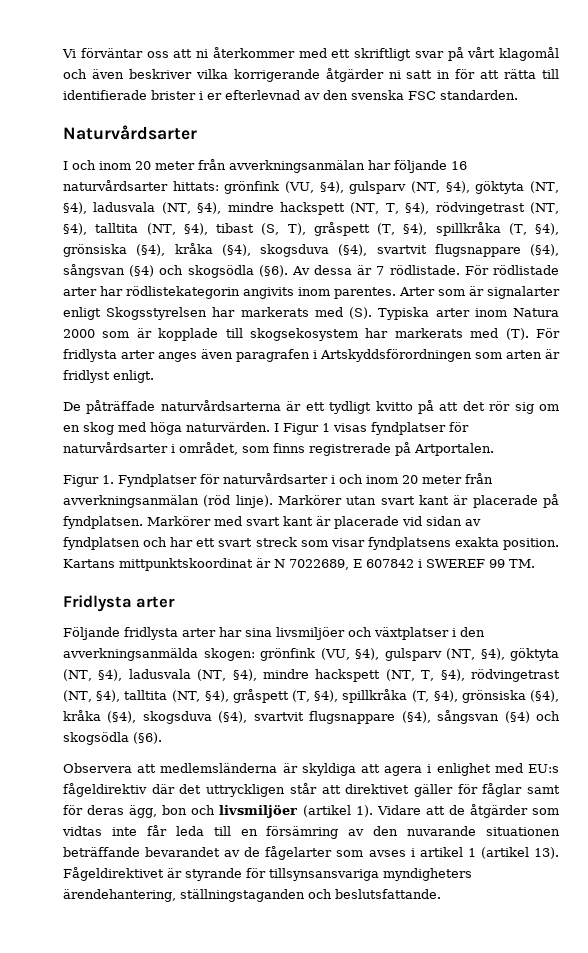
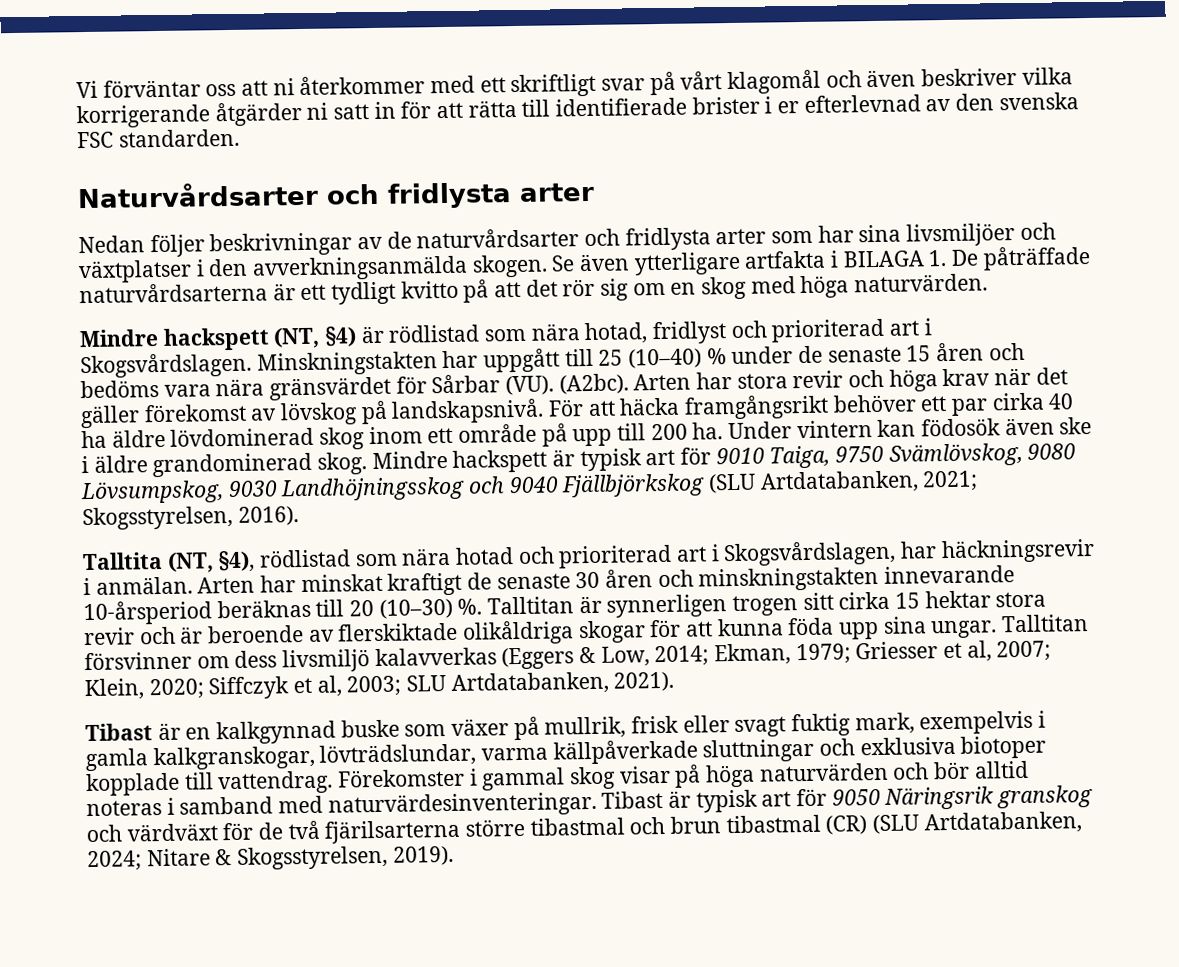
- Naturvårdsarter
- I och inom 20 meter från avverkningsanmälan har följande 16 naturvårdsarter hittats: grönfink (VU, §4), gulsparv (NT, §4), göktyta (NT, §4), ladusvala (NT, §4), mindre hackspett (NT, T, §4), rödvingetrast (NT, §4), talltita (NT, §4), tibast (S, T), gråspett (T, §4), spillkråka (T, §4), grönsiska (§4), kråka (§4), skogsduva (§4), svartvit flugsnappare (§4), sångsvan (§4) och skogsödla (§6). Av dessa är 7 rödlistade. För rödlistade arter har rödlistekategorin angivits inom parentes. Arter som är signalarter enligt Skogsstyrelsen har markerats med (S). Typiska arter inom Natura 2000 som är kopplade till skogsekosystem har markerats med (T). För fridlysta arter anges även paragrafen i Artskyddsförordningen som arten är fridlyst enligt.
- De påträffade naturvårdsarterna är ett tydligt kvitto på att det rör sig om en skog med höga naturvärden. I Figur 1 visas fyndplatser för naturvårdsarter i området, som finns registrerade på Artportalen.
- Figur 1. Fyndplatser för naturvårdsarter i och inom 20 meter från avverkningsanmälan (röd linje). Markörer utan svart kant är placerade på fyndplatsen. Markörer med svart kant är placerade vid sidan av fyndplatsen och har ett svart streck som visar fyndplatsens exakta position. Kartans mittpunktskoordinat är N 7022689, E 607842 i SWEREF 99 TM.
- Fridlysta arter
- Följande fridlysta arter har sina livsmiljöer och växtplatser i den avverkningsanmälda skogen: grönfink (VU, §4), gulsparv (NT, §4), göktyta (NT, §4), ladusvala (NT, §4), mindre hackspett (NT, T, §4), rödvingetrast (NT, §4), talltita (NT, §4), gråspett (T, §4), spillkråka (T, §4), grönsiska (§4), kråka (§4), skogsduva (§4), svartvit flugsnappare (§4), sångsvan (§4) och skogsödla (§6).
- Observera att medlemsländerna är skyldiga att agera i enlighet med EU:s fågeldirektiv där det uttryckligen står att direktivet gäller för fåglar samt för deras ägg, bon och livsmiljöer (artikel 1). Vidare att de åtgärder som vidtas inte får leda till en försämring av den nuvarande situationen beträffande bevarandet av de fågelarter som avses i artikel 1 (artikel 13). Fågeldirektivet är styrande för tillsynsansvariga myndigheters ärendehantering, ställningstaganden och beslutsfattande.
+ Naturvårdsarter och fridlysta arter
+ Nedan följer beskrivningar av de naturvårdsarter och fridlysta arter som har sina livsmiljöer och växtplatser i den avverkningsanmälda skogen. Se även ytterligare artfakta i BILAGA 1. De påträffade naturvårdsarterna är ett tydligt kvitto på att det rör sig om en skog med höga naturvärden.
+ Mindre hackspett (NT, §4) är rödlistad som nära hotad, fridlyst och prioriterad art i Skogsvårdslagen. Minskningstakten har uppgått till 25 (10–40) % under de senaste 15 åren och bedöms vara nära gränsvärdet för Sårbar (VU). (A2bc). Arten har stora revir och höga krav när det gäller förekomst av lövskog på landskapsnivå. För att häcka framgångsrikt behöver ett par cirka 40 ha äldre lövdominerad skog inom ett område på upp till 200 ha. Under vintern kan födosök även ske i äldre grandominerad skog. Mindre hackspett är typisk art för 9010 Taiga, 9750 Svämlövskog, 9080 Lövsumpskog, 9030 Landhöjningsskog och 9040 Fjällbjörkskog (SLU Artdatabanken, 2021; Skogsstyrelsen, 2016).
+ Talltita (NT, §4), rödlistad som nära hotad och prioriterad art i Skogsvårdslagen, har häckningsrevir i anmälan. Arten har minskat kraftigt de senaste 30 åren och minskningstakten innevarande 10-årsperiod beräknas till 20 (10–30) %. Talltitan är synnerligen trogen sitt cirka 15 hektar stora revir och är beroende av flerskiktade olikåldriga skogar för att kunna föda upp sina ungar. Talltitan försvinner om dess livsmiljö kalavverkas (Eggers & Low, 2014; Ekman, 1979; Griesser et al, 2007; Klein, 2020; Siffczyk et al, 2003; SLU Artdatabanken, 2021).
+ Tibast är en kalkgynnad buske som växer på mullrik, frisk eller svagt fuktig mark, exempelvis i gamla kalkgranskogar, lövträdslundar, varma källpåverkade sluttningar och exklusiva biotoper kopplade till vattendrag. Förekomster i gammal skog visar på höga naturvärden och bör alltid noteras i samband med naturvärdesinventeringar. Tibast är typisk art för 9050 Näringsrik granskog och värdväxt för de två fjärilsarterna större tibastmal och brun tibastmal (CR) (SLU Artdatabanken, 2024; Nitare & Skogsstyrelsen, 2019).

